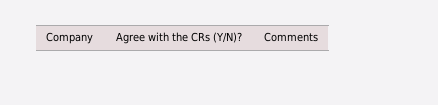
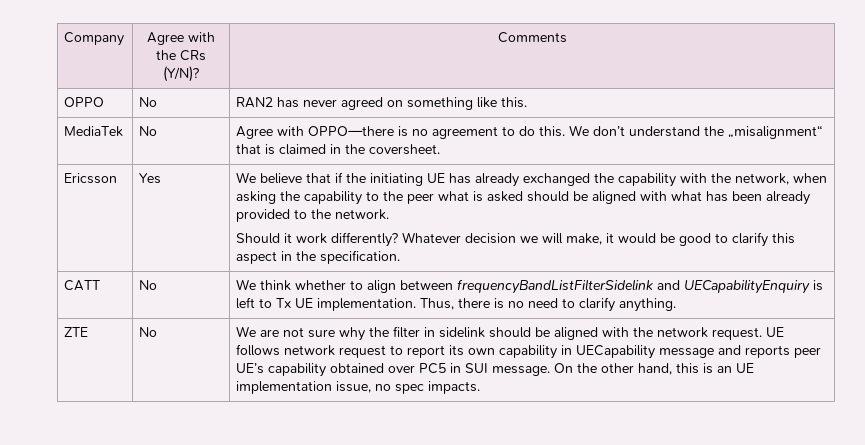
+ OPPO | No | RAN2 has never agreed on something like this.
+ MediaTek | No | Agree with OPPO—there is no agreement to do this. We don’t understand the „misalignment“ that is claimed in the coversheet.
+ Ericsson | Yes | We believe that if the initiating UE has already exchanged the capability with the network, when asking the capability to the peer what is asked should be aligned with what has been already provided to the network.
+ Should it work differently? Whatever decision we will make, it would be good to clarify this aspect in the specification.
+ CATT | No | We think whether to align between frequencyBandListFilterSidelink and UECapabilityEnquiry is left to Tx UE implementation. Thus, there is no need to clarify anything.
+ ZTE | No | We are not sure why the filter in sidelink should be aligned with the network request. UE follows network request to report its own capability in UECapability message and reports peer UE’s capability obtained over PC5 in SUI message. On the other hand, this is an UE implementation issue, no spec impacts.

